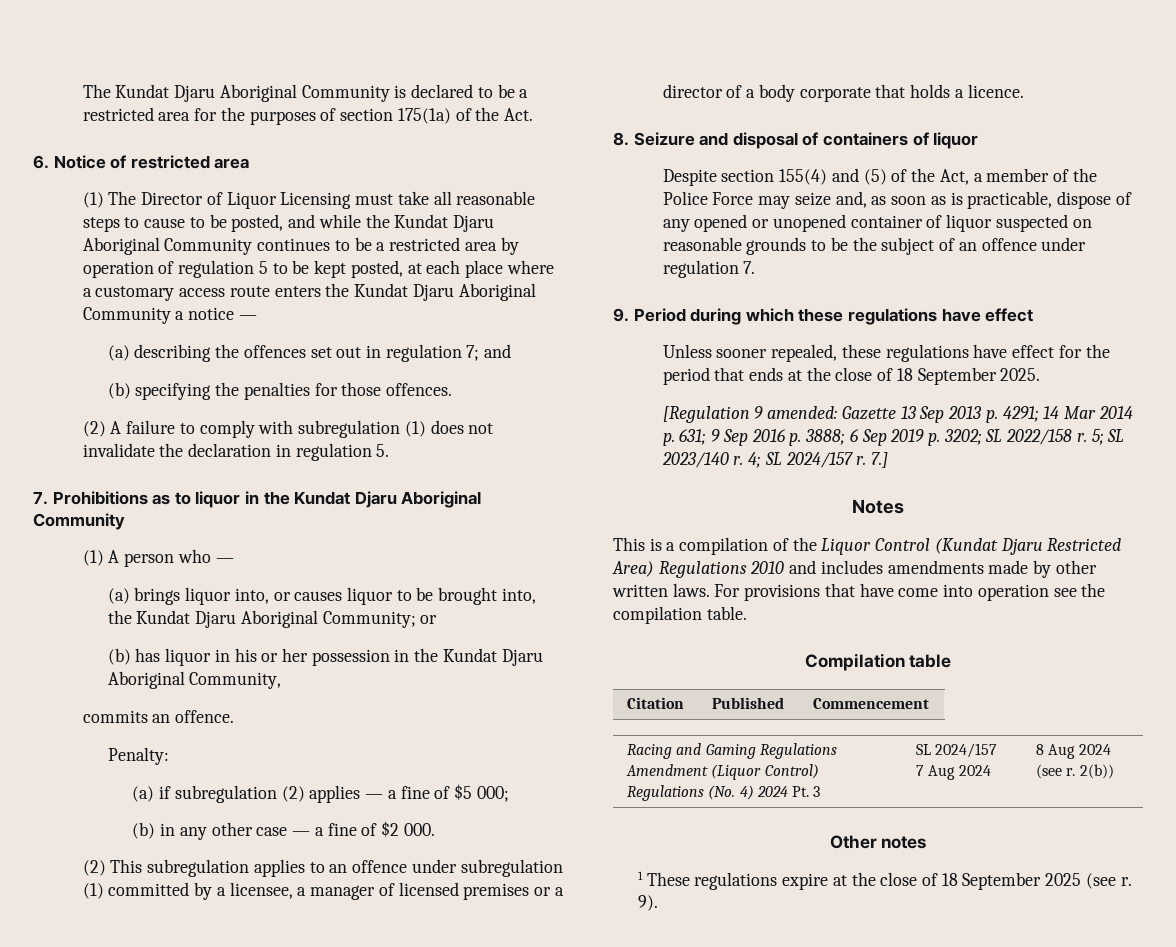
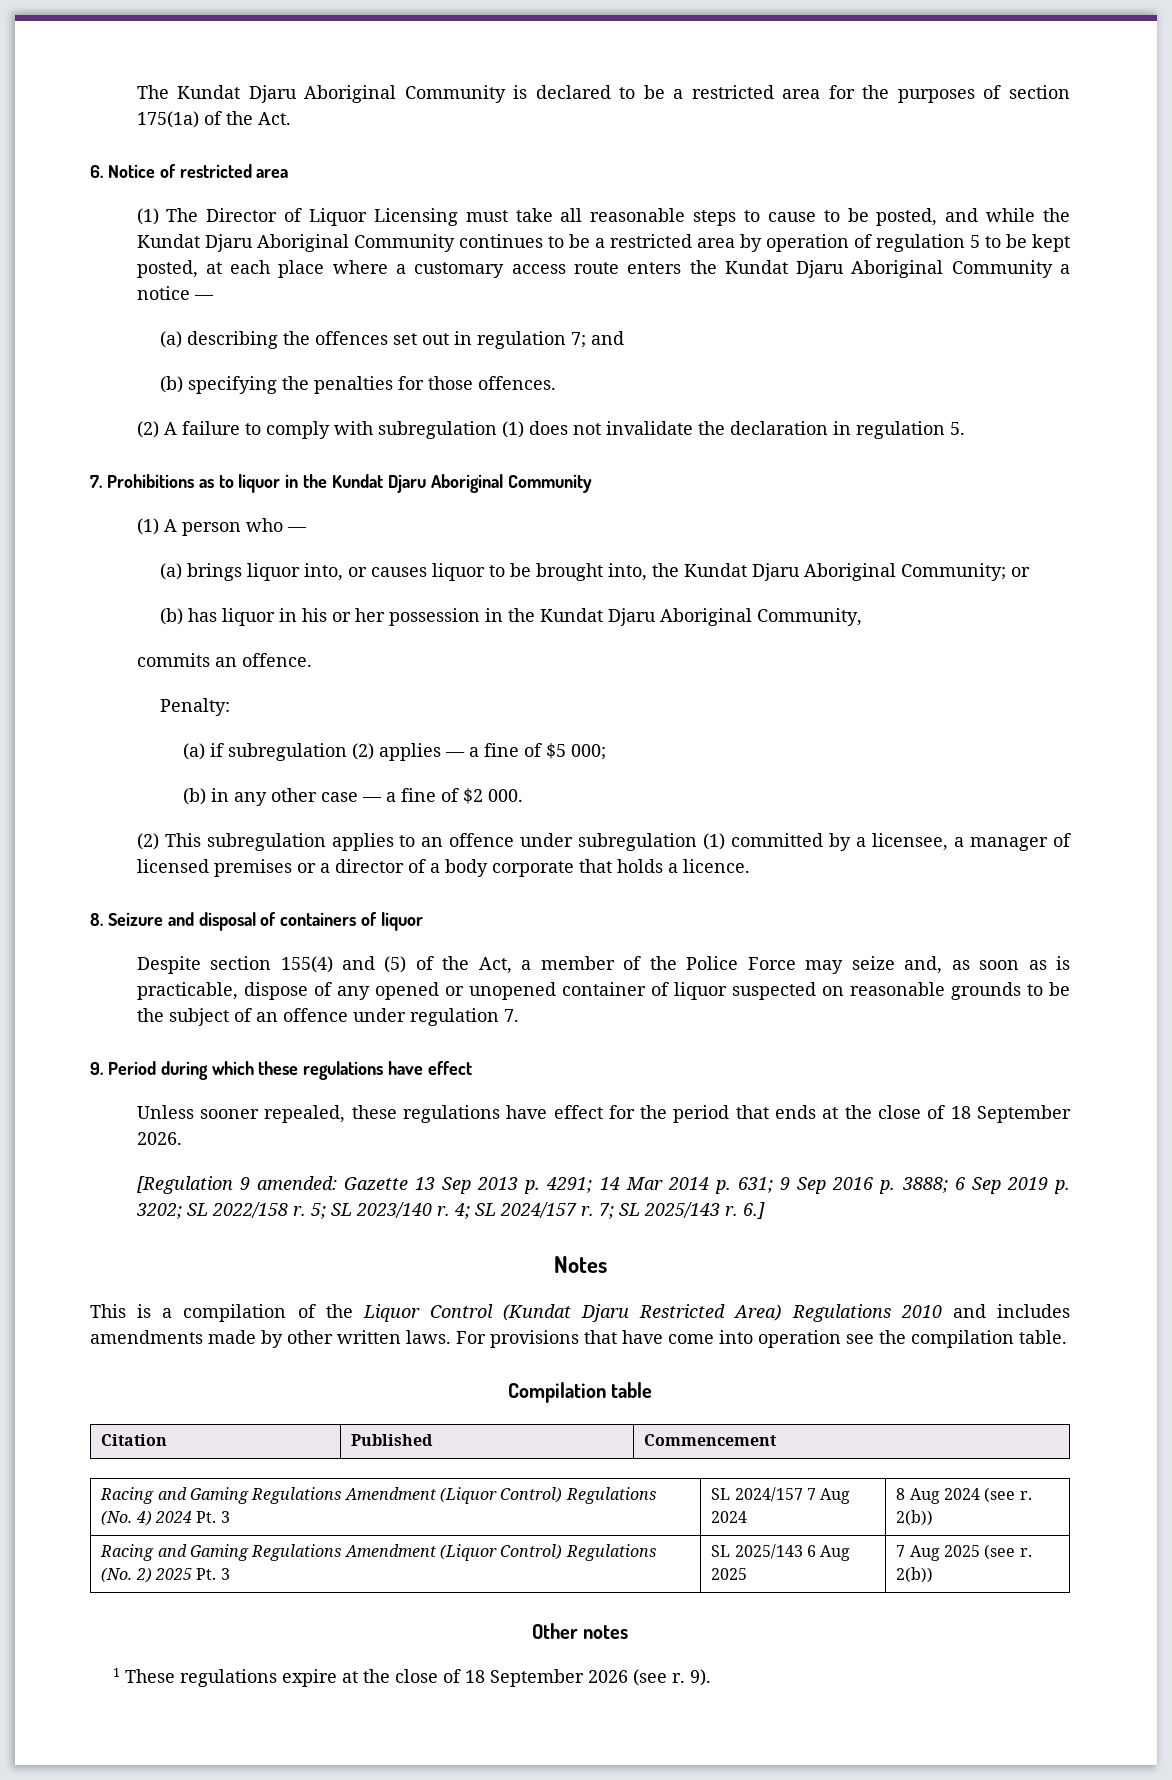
- Unless sooner repealed, these regulations have effect for the period that ends at the close of 18 September 2025.
+ Unless sooner repealed, these regulations have effect for the period that ends at the close of 18 September 2026.
- 7.]
+ 7; SL 2025/143 r. 6.]
+ Racing and Gaming Regulations Amendment (Liquor Control) Regulations (No. 2) 2025 Pt. 3 | SL 2025/143 6 Aug 2025 | 7 Aug 2025 (see r. 2(b))
- 1 These regulations expire at the close of 18 September 2025 (see r.
+ 1 These regulations expire at the close of 18 September 2026 (see r.

